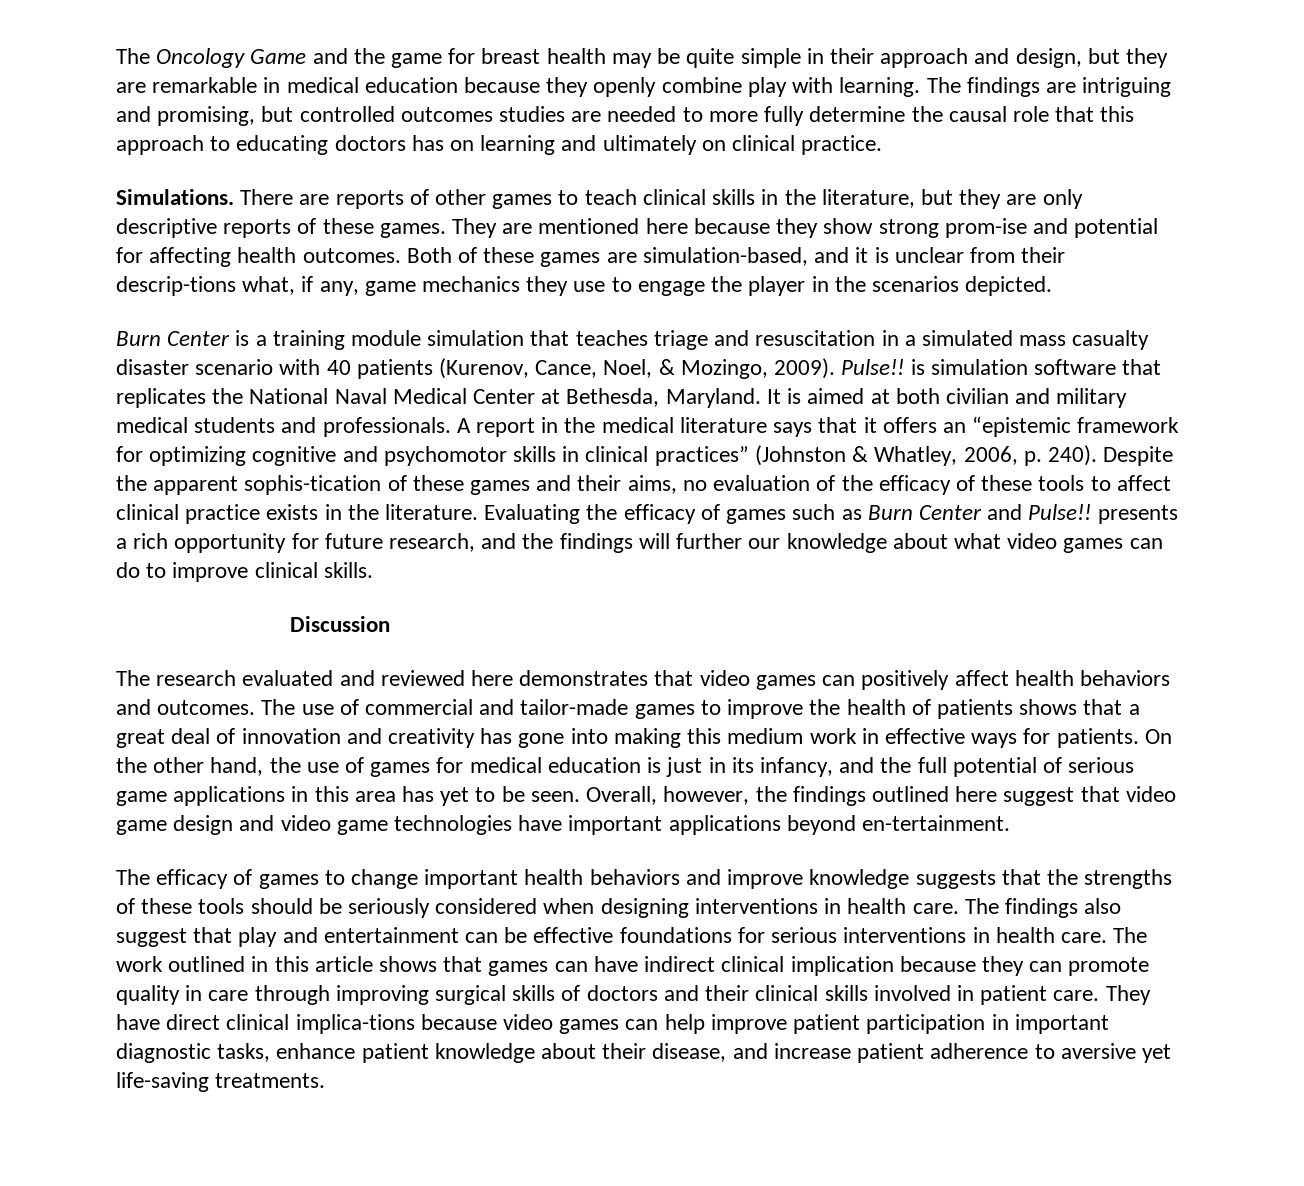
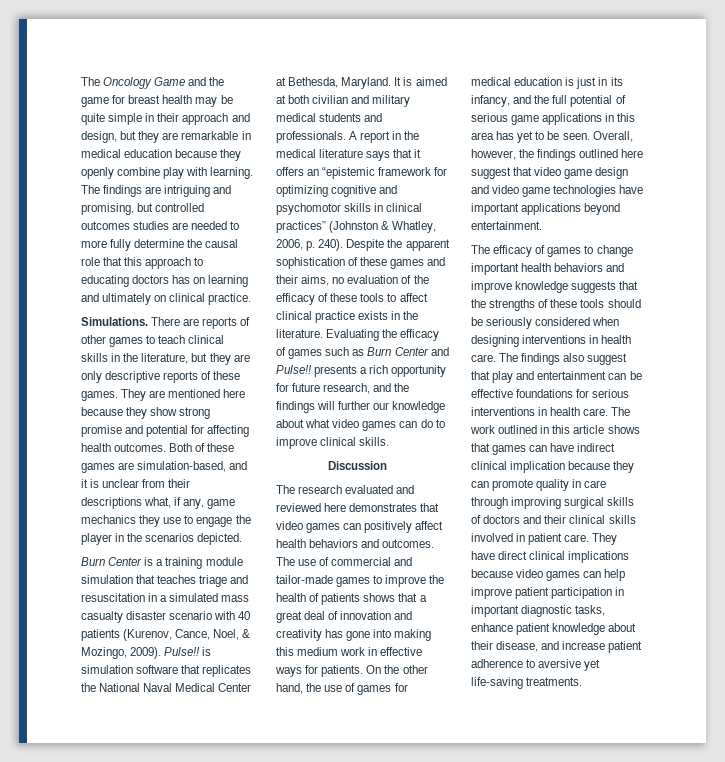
- They are mentioned here because they show strong prom-ise and potential for affecting health outcomes.
+ They are mentioned here because they show strong promise and potential for affecting health outcomes.
- Both of these games are simulation-based, and it is unclear from their descrip-tions what, if any, game mechanics they use to engage the player in the scenarios depicted.
+ Both of these games are simulation-based, and it is unclear from their descriptions what, if any, game mechanics they use to engage the player in the scenarios depicted.
- Despite the apparent sophis-tication of these games and their aims, no evaluation of the efficacy of these tools to affect clinical practice exists in the literature.
+ Despite the apparent sophistication of these games and their aims, no evaluation of the efficacy of these tools to affect clinical practice exists in the literature.
- Overall, however, the findings outlined here suggest that video game design and video game technologies have important applications beyond en-tertainment.
+ Overall, however, the findings outlined here suggest that video game design and video game technologies have important applications beyond entertainment.
- They have direct clinical implica-tions because video games can help improve patient participation in important diagnostic tasks, enhance patient knowledge about their disease, and increase patient adherence to aversive yet life-saving treatments.
+ They have direct clinical implications because video games can help improve patient participation in important diagnostic tasks, enhance patient knowledge about their disease, and increase patient adherence to aversive yet life-saving treatments.

